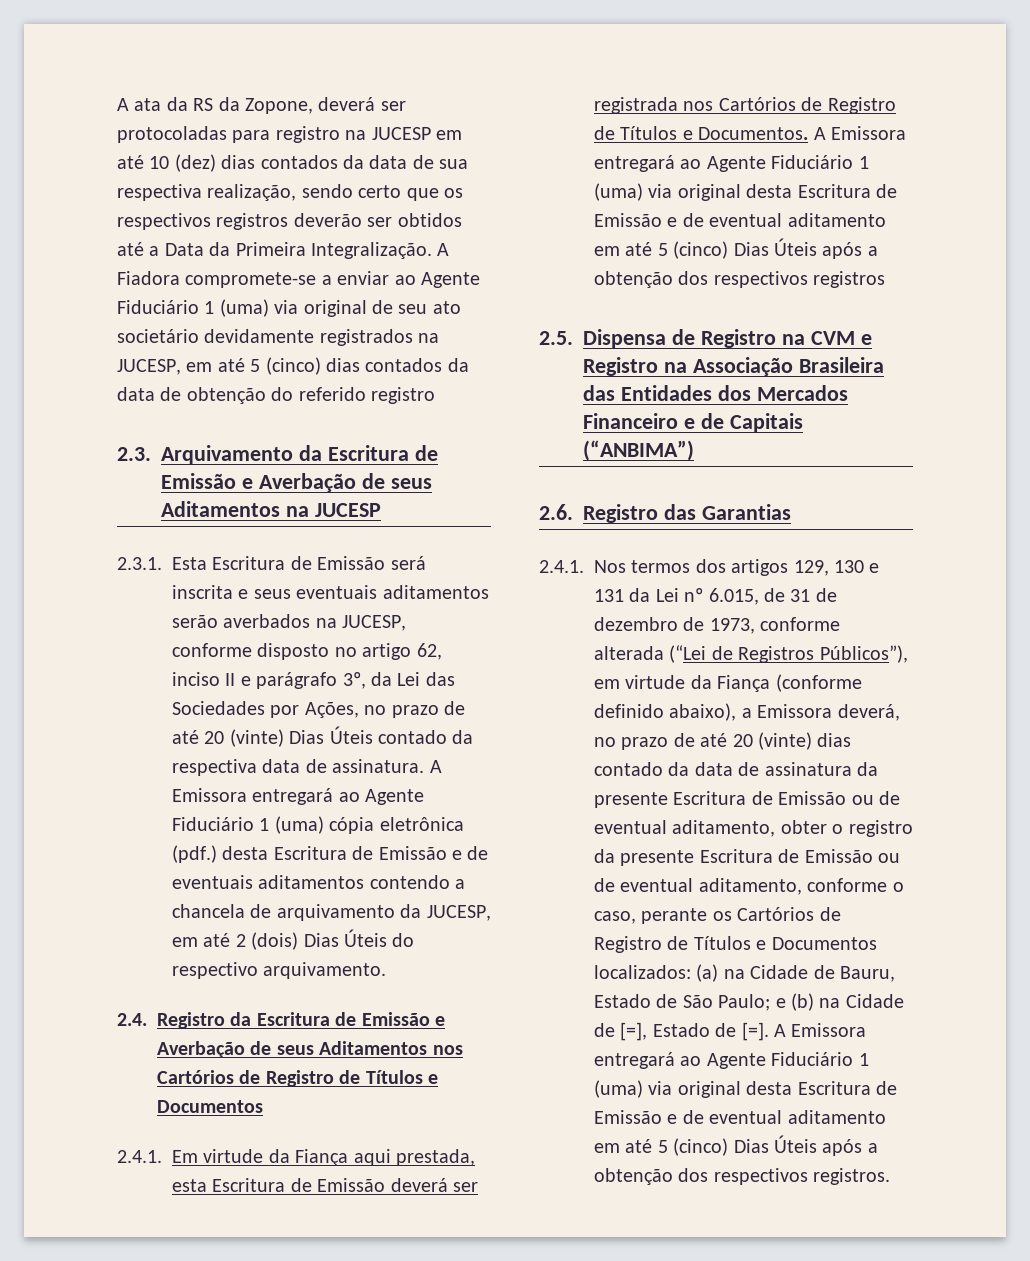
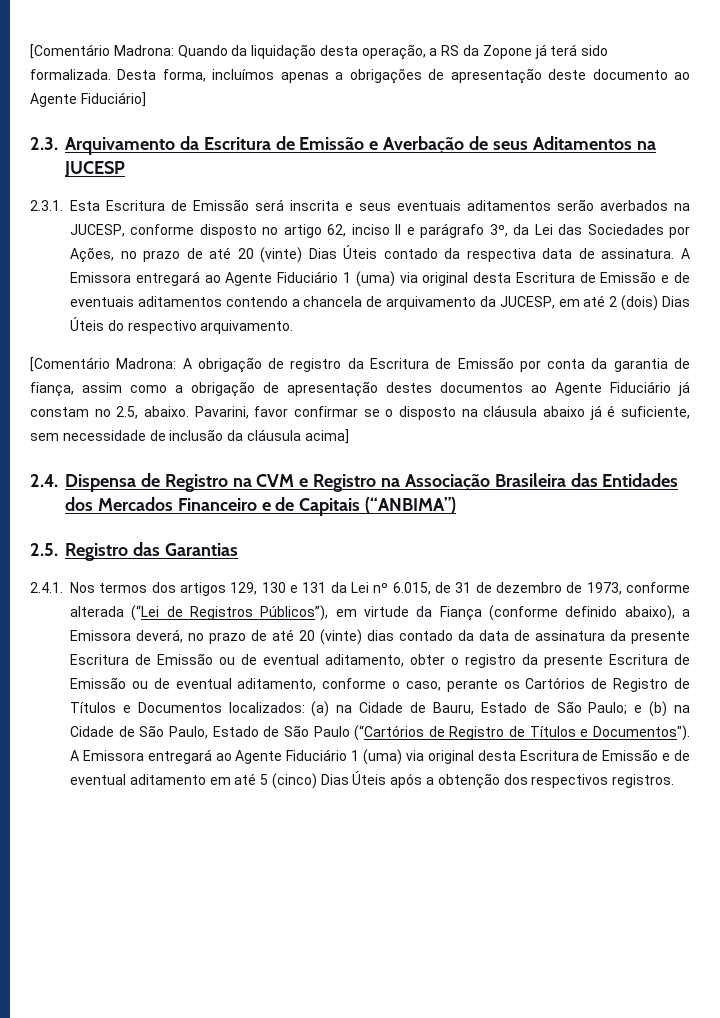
- A ata da RS da Zopone, deverá ser protocoladas para registro na JUCESP em até 10 (dez) dias contados da data de sua respectiva realização, sendo certo que os respectivos registros deverão ser obtidos até a Data da Primeira Integralização. A Fiadora compromete-se a enviar ao Agente Fiduciário 1 (uma) via original de seu ato societário devidamente registrados na JUCESP, em até 5 (cinco) dias contados da data de obtenção do referido registro
+ [Comentário Madrona: Quando da liquidação desta operação, a RS da Zopone já terá sido formalizada. Desta forma, incluímos apenas a obrigações de apresentação deste documento ao Agente Fiduciário]
- A Emissora entregará ao Agente Fiduciário 1 (uma) cópia eletrônica (pdf.) desta Escritura de Emissão e de eventuais aditamentos contendo a chancela de arquivamento da JUCESP, em até 2 (dois) Dias Úteis do respectivo arquivamento.
+ A Emissora entregará ao Agente Fiduciário 1 (uma) via original desta Escritura de Emissão e de eventuais aditamentos contendo a chancela de arquivamento da JUCESP, em até 2 (dois) Dias Úteis do respectivo arquivamento.
- 2.4. Registro da Escritura de Emissão e Averbação de seus Aditamentos nos Cartórios de Registro de Títulos e Documentos
- 2.4.1. Em virtude da Fiança aqui prestada, esta Escritura de Emissão deverá ser registrada nos Cartórios de Registro de Títulos e Documentos. A Emissora entregará ao Agente Fiduciário 1 (uma) via original desta Escritura de Emissão e de eventual aditamento em até 5 (cinco) Dias Úteis após a obtenção dos respectivos registros
- 2.5. Dispensa de Registro na CVM e Registro na Associação Brasileira das Entidades dos Mercados Financeiro e de Capitais (“ANBIMA”)
+ [Comentário Madrona: A obrigação de registro da Escritura de Emissão por conta da garantia de fiança, assim como a obrigação de apresentação destes documentos ao Agente Fiduciário já constam no 2.5, abaixo. Pavarini, favor confirmar se o disposto na cláusula abaixo já é suficiente, sem necessidade de inclusão da cláusula acima]
+ 2.4. Dispensa de Registro na CVM e Registro na Associação Brasileira das Entidades dos Mercados Financeiro e de Capitais (“ANBIMA”)
- 2.6. Registro das Garantias
+ 2.5. Registro das Garantias
- e (b) na Cidade de [=], Estado de [=].
+ e (b) na Cidade de São Paulo, Estado de São Paulo (“Cartórios de Registro de Títulos e Documentos").

